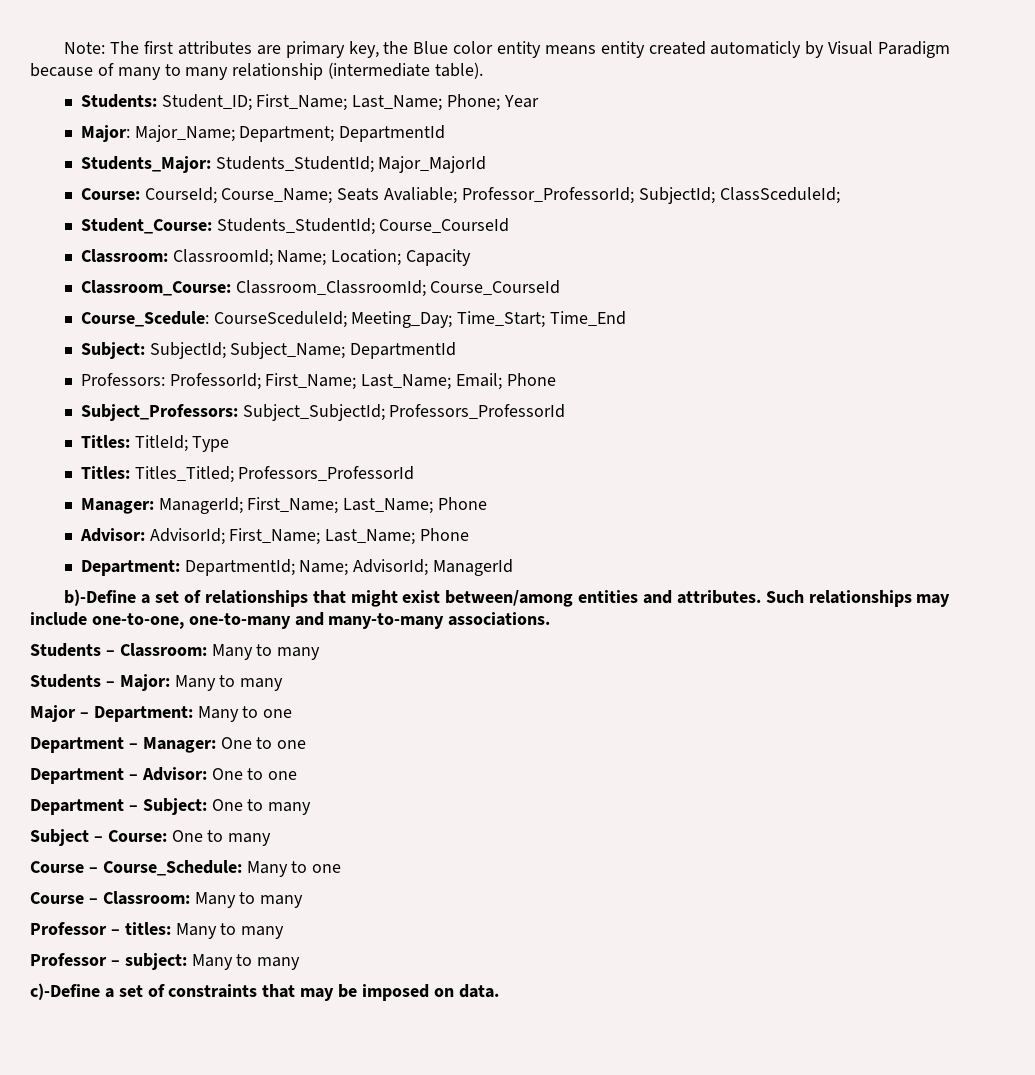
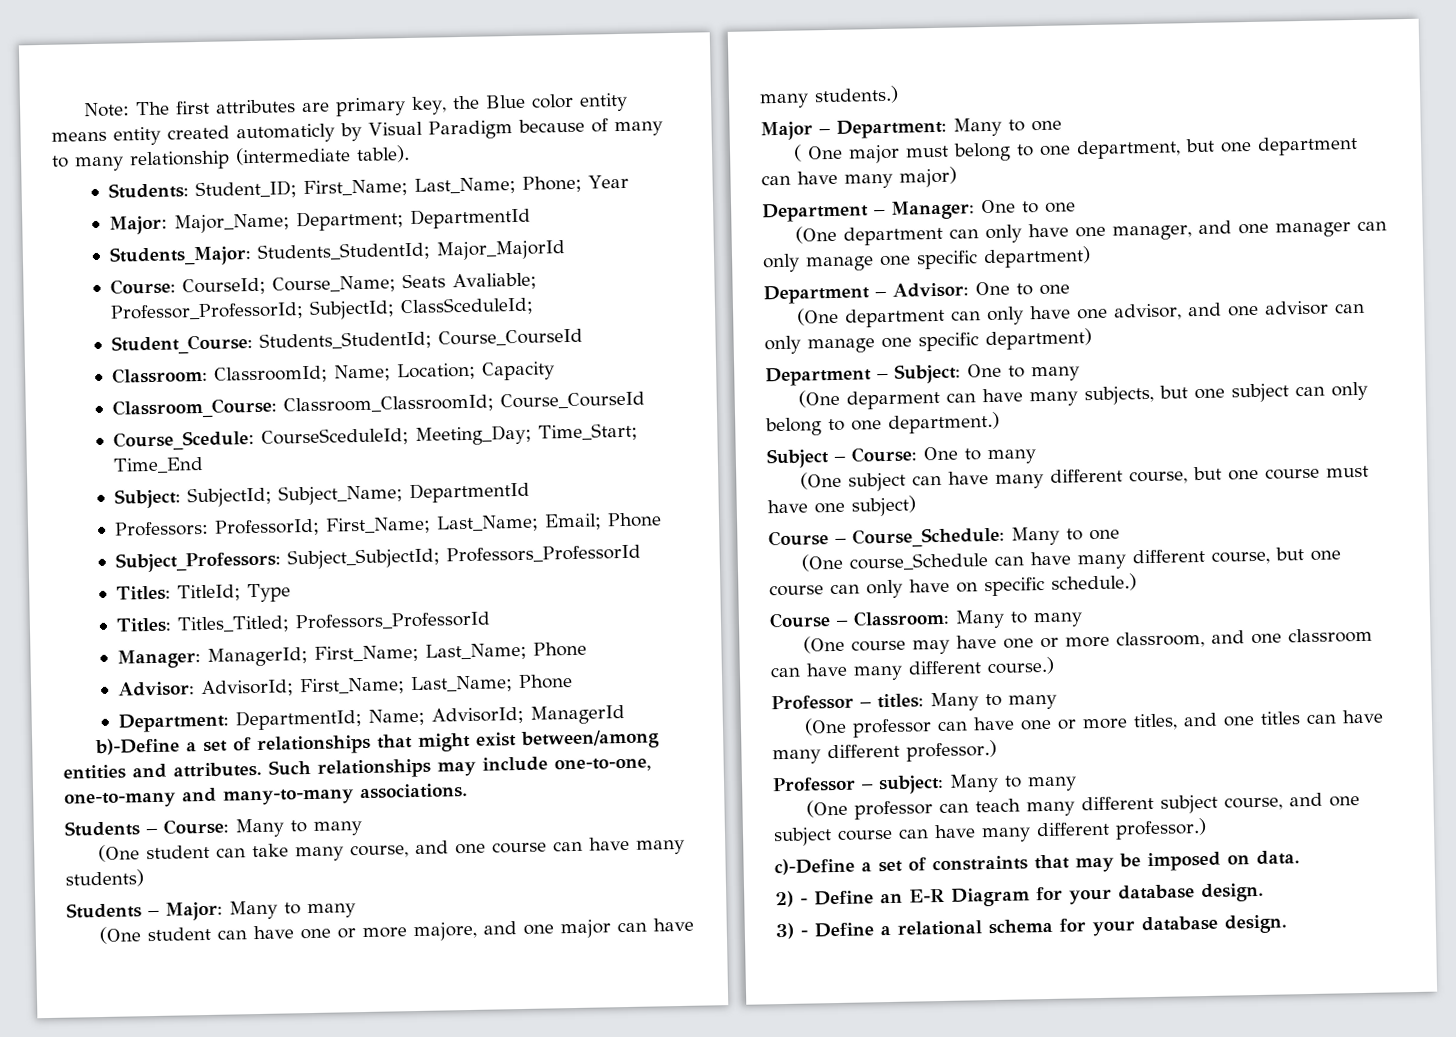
- Students – Classroom: Many to many
+ Students – Course: Many to many
+ (One student can take many course, and one course can have many students)
+ (One student can have one or more majore, and one major can have many students.)
+ ( One major must belong to one department, but one department can have many major)
+ (One department can only have one manager, and one manager can only manage one specific department)
+ (One department can only have one advisor, and one advisor can only manage one specific department)
+ (One deparment can have many subjects, but one subject can only belong to one department.)
+ (One subject can have many different course, but one course must have one subject)
+ (One course_Schedule can have many different course, but one course can only have on specific schedule.)
+ (One course may have one or more classroom, and one classroom can have many different course.)
+ (One professor can have one or more titles, and one titles can have many different professor.)
+ (One professor can teach many different subject course, and one subject course can have many different professor.)
+ 2) - Define an E-R Diagram for your database design.
+ 3) - Define a relational schema for your database design.

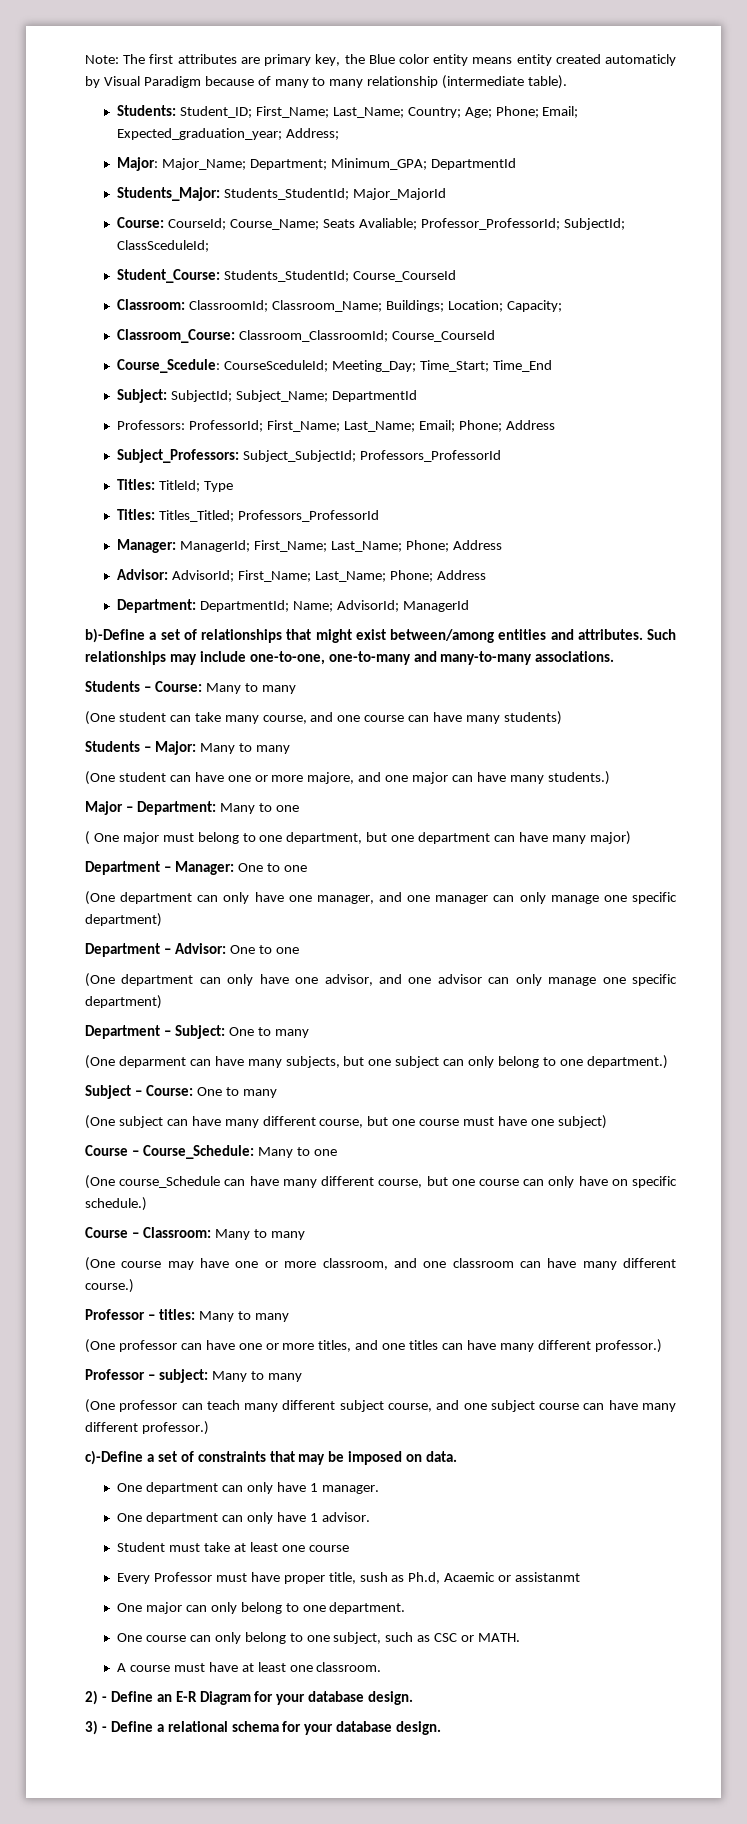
- Students: Student_ID; First_Name; Last_Name; Phone; Year
+ Students: Student_ID; First_Name; Last_Name; Country; Age; Phone; Email; Expected_graduation_year; Address;
- Major: Major_Name; Department; DepartmentId
+ Major: Major_Name; Department; Minimum_GPA; DepartmentId
- Classroom: ClassroomId; Name; Location; Capacity
+ Classroom: ClassroomId; Classroom_Name; Buildings; Location; Capacity;
- Professors: ProfessorId; First_Name; Last_Name; Email; Phone
+ Professors: ProfessorId; First_Name; Last_Name; Email; Phone; Address
- Manager: ManagerId; First_Name; Last_Name; Phone
+ Manager: ManagerId; First_Name; Last_Name; Phone; Address
- Advisor: AdvisorId; First_Name; Last_Name; Phone
+ Advisor: AdvisorId; First_Name; Last_Name; Phone; Address
+ One department can only have 1 manager.
+ One department can only have 1 advisor.
+ Student must take at least one course
+ Every Professor must have proper title, sush as Ph.d, Acaemic or assistanmt
+ One major can only belong to one department.
+ One course can only belong to one subject, such as CSC or MATH.
+ A course must have at least one classroom.

